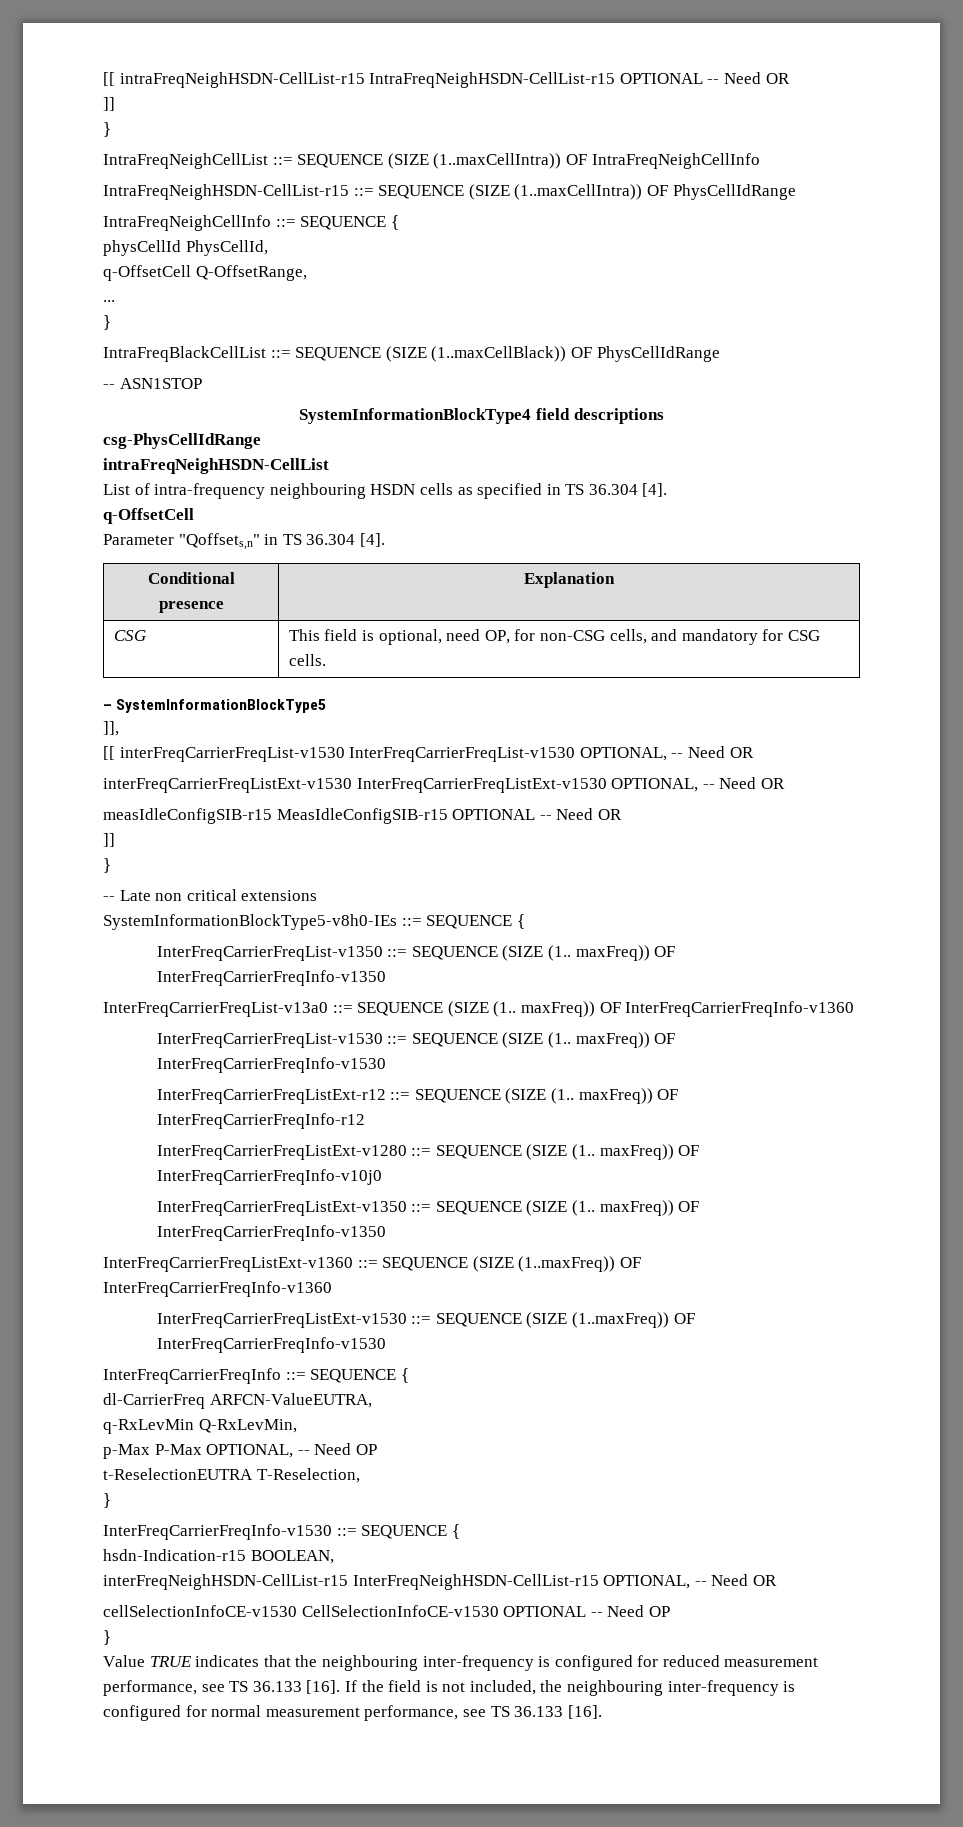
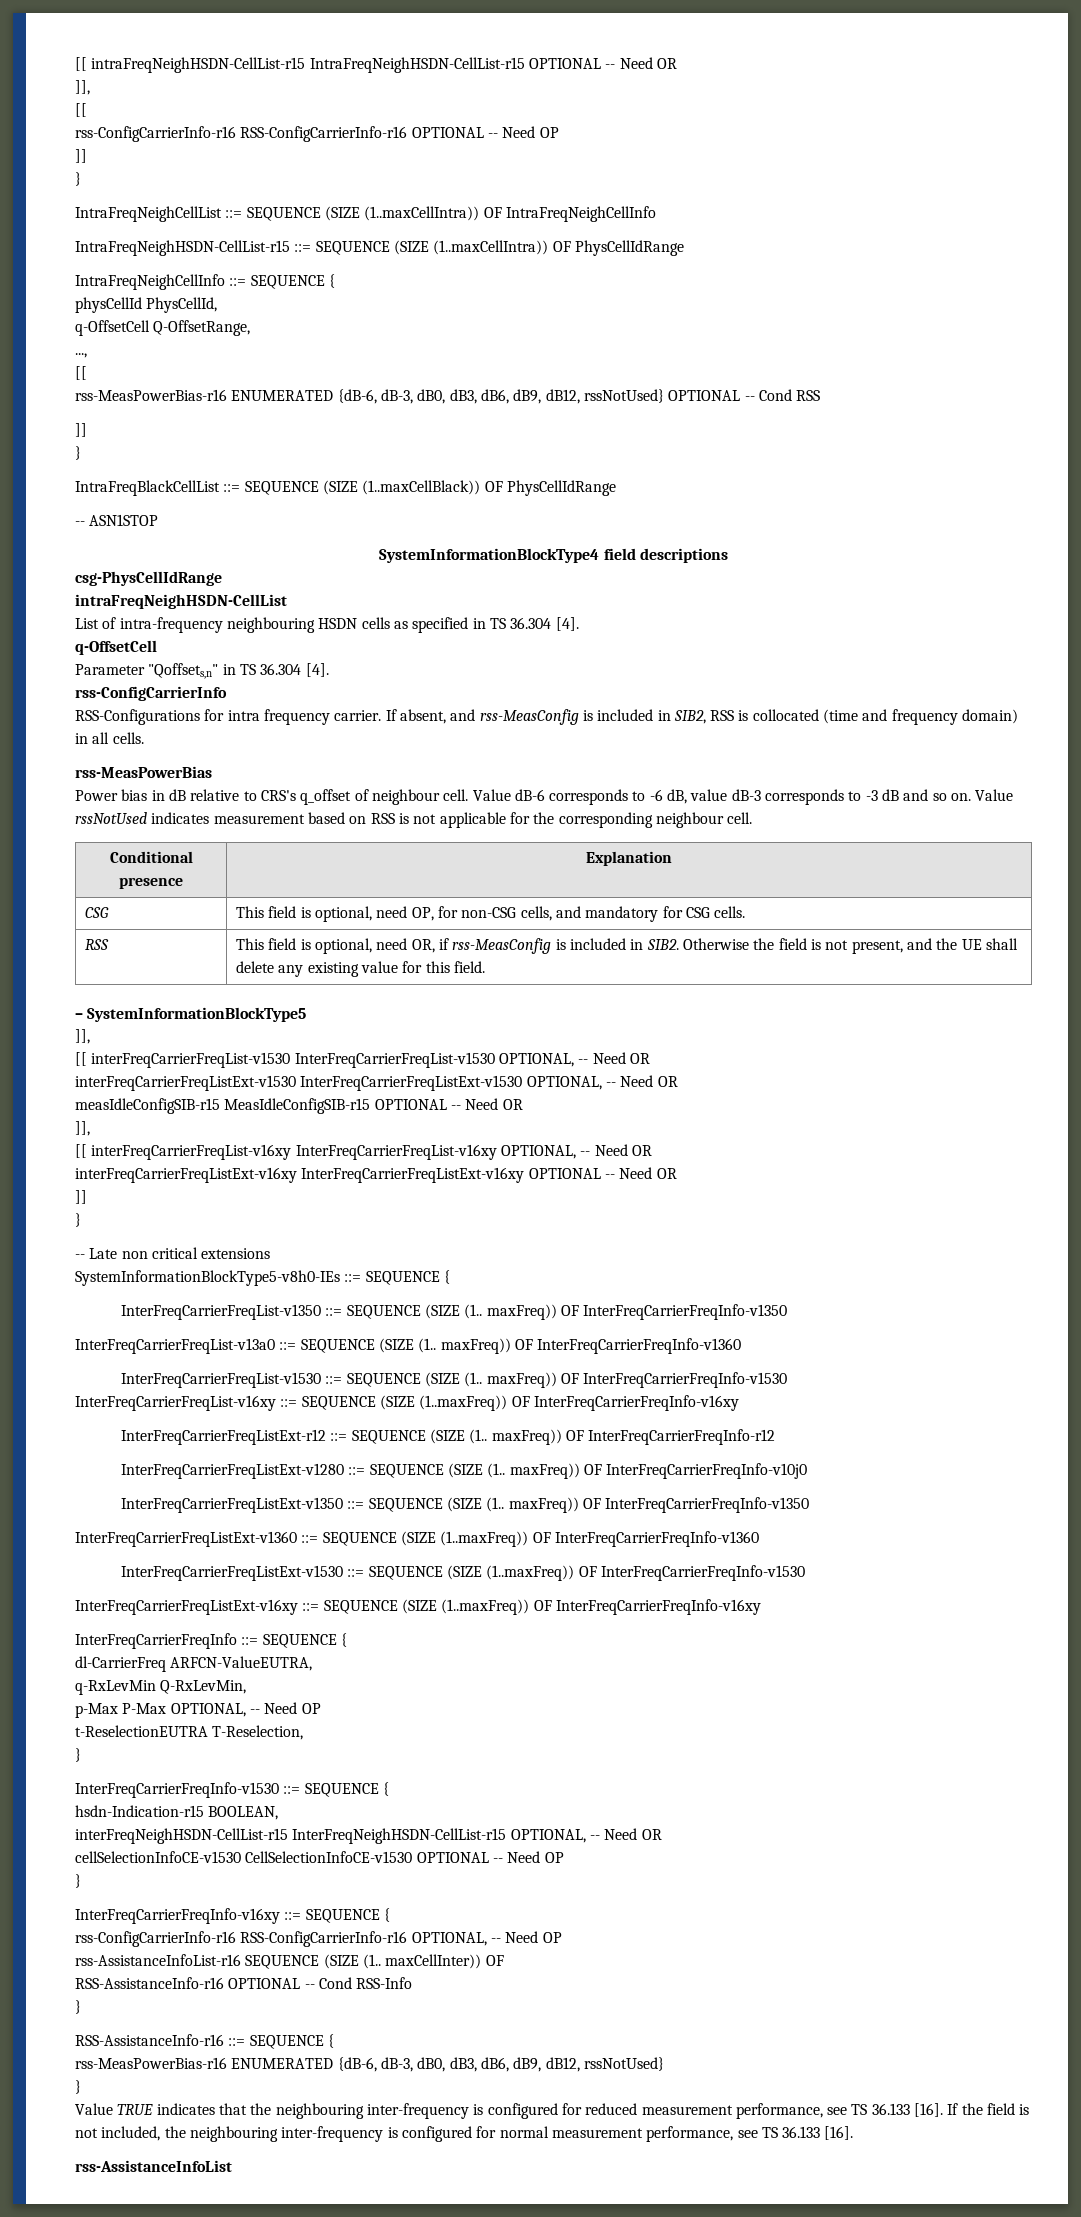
  [[ intraFreqNeighHSDN-CellList-r15 IntraFreqNeighHSDN-CellList-r15 OPTIONAL -- Need OR
+ ]],
+ [[
+ rss-ConfigCarrierInfo-r16 RSS-ConfigCarrierInfo-r16 OPTIONAL -- Need OP
- ...
+ ...,
+ [[
+ rss-MeasPowerBias-r16 ENUMERATED {dB-6, dB-3, dB0, dB3, dB6, dB9, dB12, rssNotUsed} OPTIONAL -- Cond RSS
+ ]]
+ rss-ConfigCarrierInfo
+ RSS-Configurations for intra frequency carrier. If absent, and rss-MeasConfig is included in SIB2, RSS is collocated (time and frequency domain) in all cells.
+ rss-MeasPowerBias
+ Power bias in dB relative to CRS's q_offset of neighbour cell. Value dB-6 corresponds to -6 dB, value dB-3 corresponds to -3 dB and so on. Value rssNotUsed indicates measurement based on RSS is not applicable for the corresponding neighbour cell.
+ RSS | This field is optional, need OR, if rss-MeasConfig is included in SIB2. Otherwise the field is not present, and the UE shall delete any existing value for this field.
  measIdleConfigSIB-r15 MeasIdleConfigSIB-r15 OPTIONAL -- Need OR
+ ]],
+ [[ interFreqCarrierFreqList-v16xy InterFreqCarrierFreqList-v16xy OPTIONAL, -- Need OR
+ interFreqCarrierFreqListExt-v16xy InterFreqCarrierFreqListExt-v16xy OPTIONAL -- Need OR
+ InterFreqCarrierFreqList-v16xy ::= SEQUENCE (SIZE (1..maxFreq)) OF InterFreqCarrierFreqInfo-v16xy
+ InterFreqCarrierFreqListExt-v16xy ::= SEQUENCE (SIZE (1..maxFreq)) OF InterFreqCarrierFreqInfo-v16xy
+ InterFreqCarrierFreqInfo-v16xy ::= SEQUENCE {
+ rss-ConfigCarrierInfo-r16 RSS-ConfigCarrierInfo-r16 OPTIONAL, -- Need OP
+ rss-AssistanceInfoList-r16 SEQUENCE (SIZE (1.. maxCellInter)) OF
+ RSS-AssistanceInfo-r16 OPTIONAL -- Cond RSS-Info
+ }
+ RSS-AssistanceInfo-r16 ::= SEQUENCE {
+ rss-MeasPowerBias-r16 ENUMERATED {dB-6, dB-3, dB0, dB3, dB6, dB9, dB12, rssNotUsed}
+ }
+ rss-AssistanceInfoList

